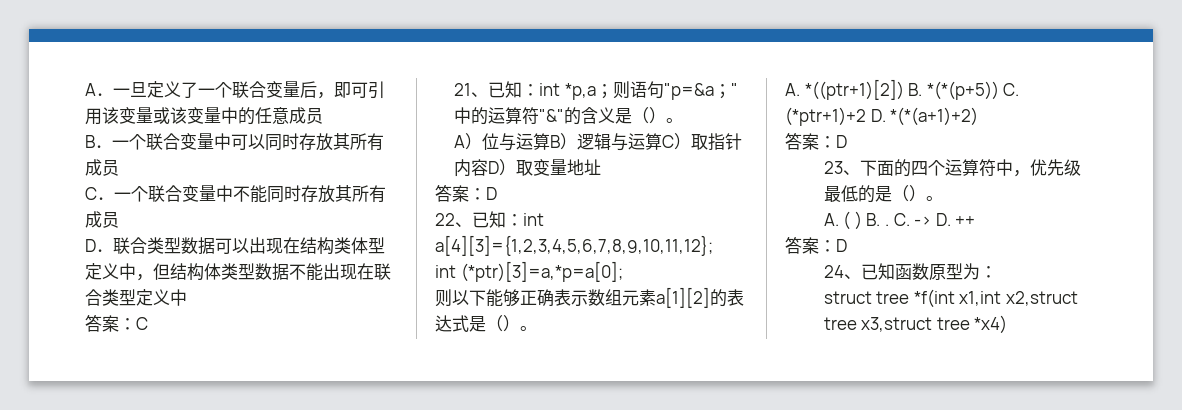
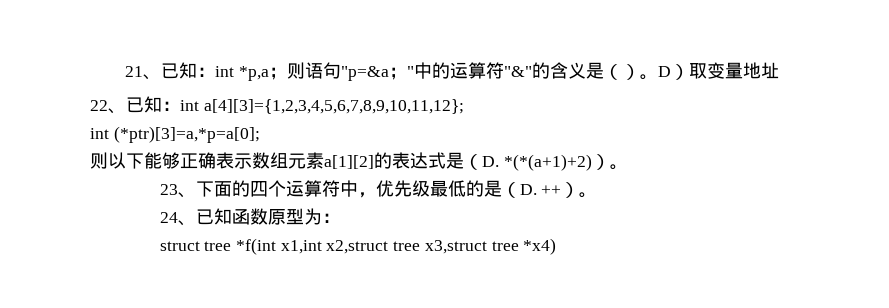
- A．一旦定义了一个联合变量后，即可引用该变量或该变量中的任意成员
- B．一个联合变量中可以同时存放其所有成员
- C．一个联合变量中不能同时存放其所有成员
- D．联合类型数据可以出现在结构类体型定义中，但结构体类型数据不能出现在联合类型定义中
- 答案：C
- 21、已知：int *p,a；则语句"p=&a；"中的运算符"&"的含义是（）。
- A）位与运算B）逻辑与运算C）取指针内容D）取变量地址
- 答案：D
+ 21、已知：int *p,a；则语句"p=&a；"中的运算符"&"的含义是（）。D）取变量地址
- 则以下能够正确表示数组元素a[1][2]的表达式是（）。
- A. *((ptr+1)[2]) B. *(*(p+5)) C. (*ptr+1)+2 D. *(*(a+1)+2)
- 答案：D
+ 则以下能够正确表示数组元素a[1][2]的表达式是（D. *(*(a+1)+2)）。
- 23、下面的四个运算符中，优先级最低的是（）。
- A. ( ) B. . C. -> D. ++
- 答案：D
+ 23、下面的四个运算符中，优先级最低的是（D. ++）。

